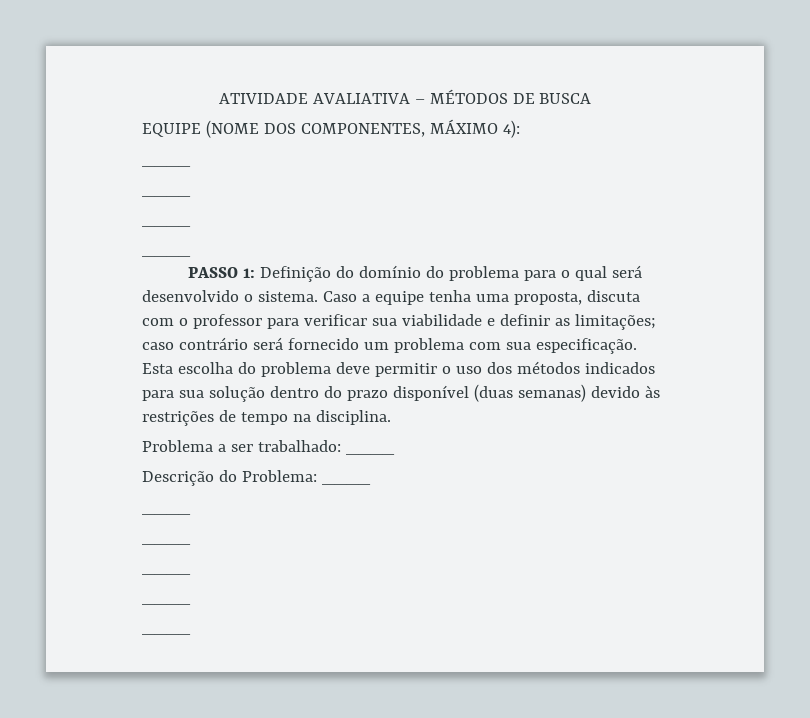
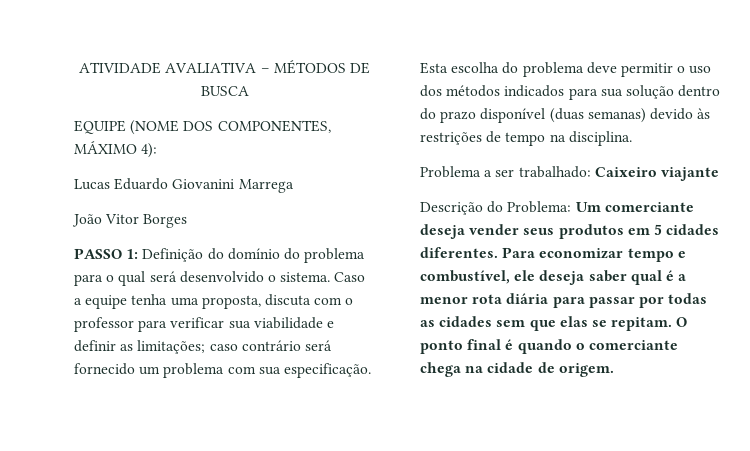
  EQUIPE (NOME DOS COMPONENTES, MÁXIMO 4):
- ____
- ____
- ____
- ____
+ Lucas Eduardo Giovanini Marrega
+ João Vitor Borges
- Problema a ser trabalhado: ____
+ Problema a ser trabalhado: Caixeiro viajante
- Descrição do Problema: ____
- ____
- ____
- ____
- ____
- ____
+ Descrição do Problema: Um comerciante deseja vender seus produtos em 5 cidades diferentes. Para economizar tempo e combustível, ele deseja saber qual é a menor rota diária para passar por todas as cidades sem que elas se repitam. O ponto final é quando o comerciante chega na cidade de origem.

